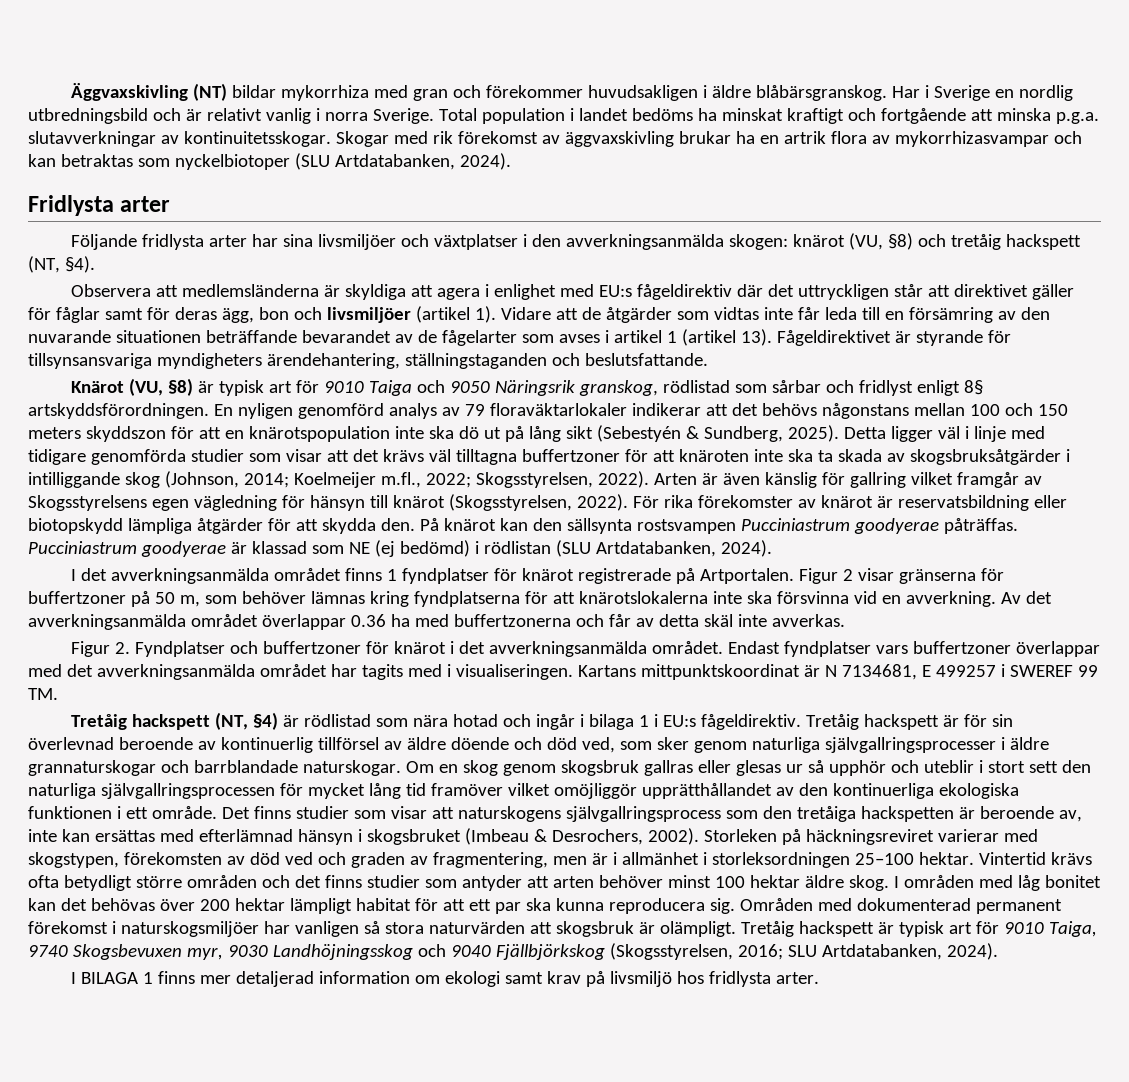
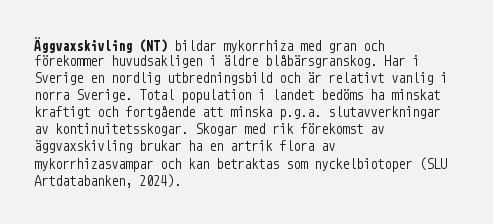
- Fridlysta arter
- Följande fridlysta arter har sina livsmiljöer och växtplatser i den avverkningsanmälda skogen: knärot (VU, §8) och tretåig hackspett (NT, §4).
- Observera att medlemsländerna är skyldiga att agera i enlighet med EU:s fågeldirektiv där det uttryckligen står att direktivet gäller för fåglar samt för deras ägg, bon och livsmiljöer (artikel 1). Vidare att de åtgärder som vidtas inte får leda till en försämring av den nuvarande situationen beträffande bevarandet av de fågelarter som avses i artikel 1 (artikel 13). Fågeldirektivet är styrande för tillsynsansvariga myndigheters ärendehantering, ställningstaganden och beslutsfattande.
- Knärot (VU, §8) är typisk art för 9010 Taiga och 9050 Näringsrik granskog, rödlistad som sårbar och fridlyst enligt 8§ artskyddsförordningen. En nyligen genomförd analys av 79 floraväktarlokaler indikerar att det behövs någonstans mellan 100 och 150 meters skyddszon för att en knärotspopulation inte ska dö ut på lång sikt (Sebestyén & Sundberg, 2025). Detta ligger väl i linje med tidigare genomförda studier som visar att det krävs väl tilltagna buffertzoner för att knäroten inte ska ta skada av skogsbruksåtgärder i intilliggande skog (Johnson, 2014; Koelmeijer m.fl., 2022; Skogsstyrelsen, 2022). Arten är även känslig för gallring vilket framgår av Skogsstyrelsens egen vägledning för hänsyn till knärot (Skogsstyrelsen, 2022). För rika förekomster av knärot är reservatsbildning eller biotopskydd lämpliga åtgärder för att skydda den. På knärot kan den sällsynta rostsvampen Pucciniastrum goodyerae påträffas. Pucciniastrum goodyerae är klassad som NE (ej bedömd) i rödlistan (SLU Artdatabanken, 2024).
- I det avverkningsanmälda området finns 1 fyndplatser för knärot registrerade på Artportalen. Figur 2 visar gränserna för buffertzoner på 50 m, som behöver lämnas kring fyndplatserna för att knärotslokalerna inte ska försvinna vid en avverkning. Av det avverkningsanmälda området överlappar 0.36 ha med buffertzonerna och får av detta skäl inte avverkas.
- Figur 2. Fyndplatser och buffertzoner för knärot i det avverkningsanmälda området. Endast fyndplatser vars buffertzoner överlappar med det avverkningsanmälda området har tagits med i visualiseringen. Kartans mittpunktskoordinat är N 7134681, E 499257 i SWEREF 99 TM.
- Tretåig hackspett (NT, §4) är rödlistad som nära hotad och ingår i bilaga 1 i EU:s fågeldirektiv. Tretåig hackspett är för sin överlevnad beroende av kontinuerlig tillförsel av äldre döende och död ved, som sker genom naturliga självgallringsprocesser i äldre grannaturskogar och barrblandade naturskogar. Om en skog genom skogsbruk gallras eller glesas ur så upphör och uteblir i stort sett den naturliga självgallringsprocessen för mycket lång tid framöver vilket omöjliggör upprätthållandet av den kontinuerliga ekologiska funktionen i ett område. Det finns studier som visar att naturskogens självgallringsprocess som den tretåiga hackspetten är beroende av, inte kan ersättas med efterlämnad hänsyn i skogsbruket (Imbeau & Desrochers, 2002). Storleken på häckningsreviret varierar med skogstypen, förekomsten av död ved och graden av fragmentering, men är i allmänhet i storleksordningen 25–100 hektar. Vintertid krävs ofta betydligt större områden och det finns studier som antyder att arten behöver minst 100 hektar äldre skog. I områden med låg bonitet kan det behövas över 200 hektar lämpligt habitat för att ett par ska kunna reproducera sig. Områden med dokumenterad permanent förekomst i naturskogsmiljöer har vanligen så stora naturvärden att skogsbruk är olämpligt. Tretåig hackspett är typisk art för 9010 Taiga, 9740 Skogsbevuxen myr, 9030 Landhöjningsskog och 9040 Fjällbjörkskog (Skogsstyrelsen, 2016; SLU Artdatabanken, 2024).
- I BILAGA 1 finns mer detaljerad information om ekologi samt krav på livsmiljö hos fridlysta arter.

